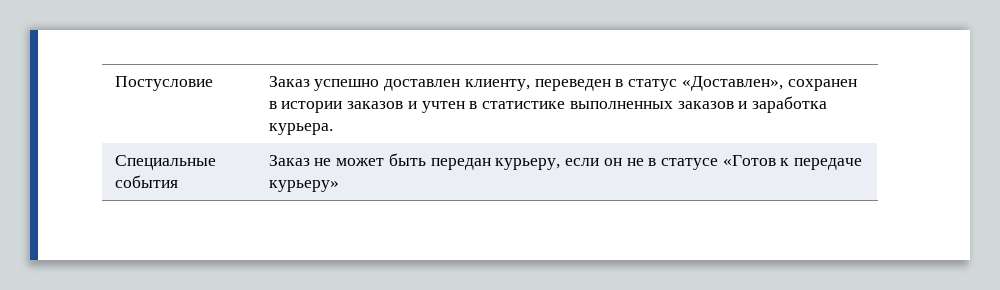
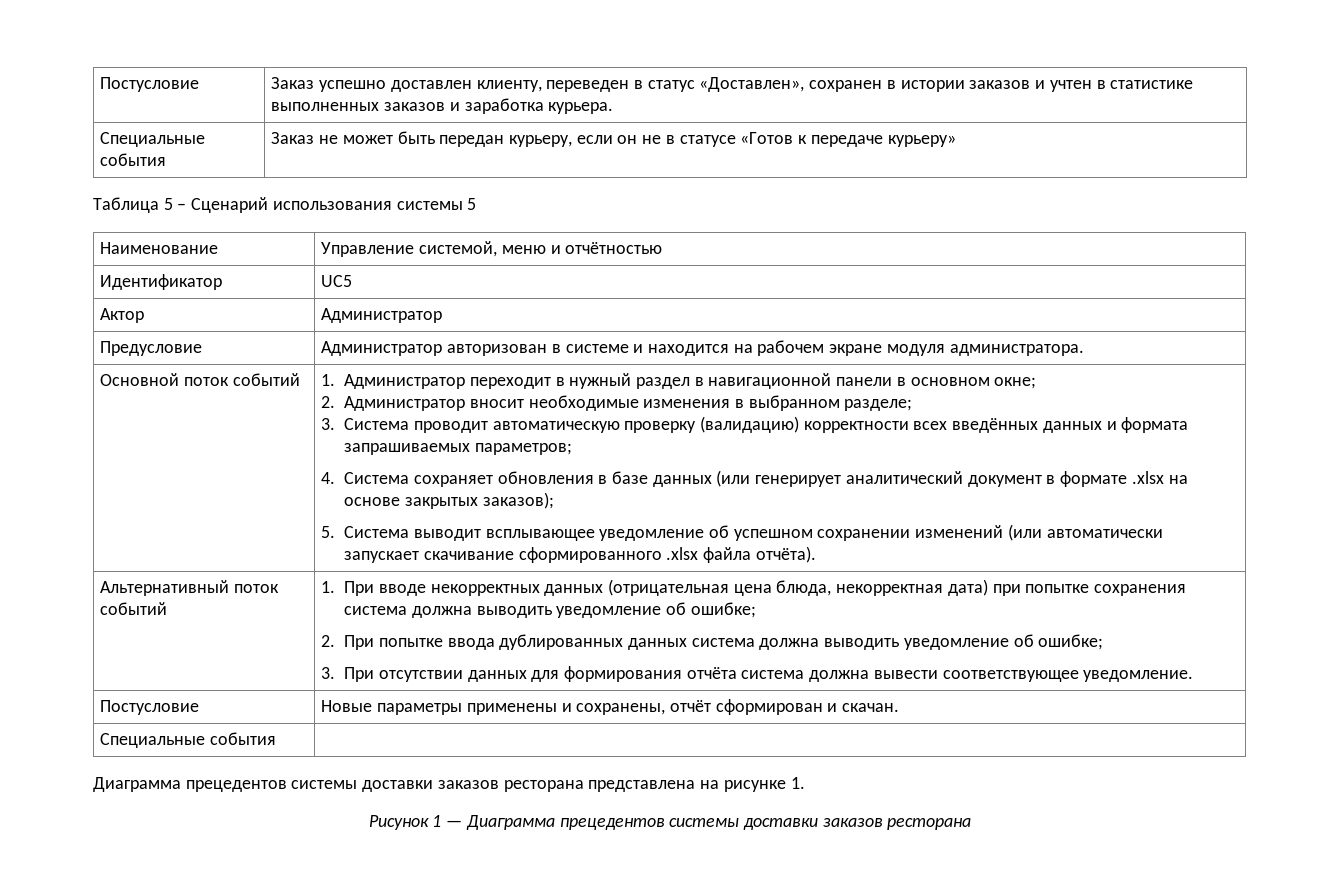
+ Таблица 5 – Сценарий использования системы 5
+ Наименование | Управление системой, меню и отчётностью
+ Идентификатор | UC5
+ Актор | Администратор
+ Предусловие | Администратор авторизован в системе и находится на рабочем экране модуля администратора.
+ Основной поток событий | 1. Администратор переходит в нужный раздел в навигационной панели в основном окне;
+ 2. Администратор вносит необходимые изменения в выбранном разделе;
+ 3. Система проводит автоматическую проверку (валидацию) корректности всех введённых данных и формата запрашиваемых параметров;
+ 4. Система сохраняет обновления в базе данных (или генерирует аналитический документ в формате .xlsx на основе закрытых заказов);
+ 5. Система выводит всплывающее уведомление об успешном сохранении изменений (или автоматически запускает скачивание сформированного .xlsx файла отчёта).
+ Альтернативный поток событий | 1. При вводе некорректных данных (отрицательная цена блюда, некорректная дата) при попытке сохранения система должна выводить уведомление об ошибке;
+ 2. При попытке ввода дублированных данных система должна выводить уведомление об ошибке;
+ 3. При отсутствии данных для формирования отчёта система должна вывести соответствующее уведомление.
+ Постусловие | Новые параметры применены и сохранены, отчёт сформирован и скачан.
+ Специальные события |
+ Диаграмма прецедентов системы доставки заказов ресторана представлена на рисунке 1.
+ Рисунок 1 — Диаграмма прецедентов системы доставки заказов ресторана

